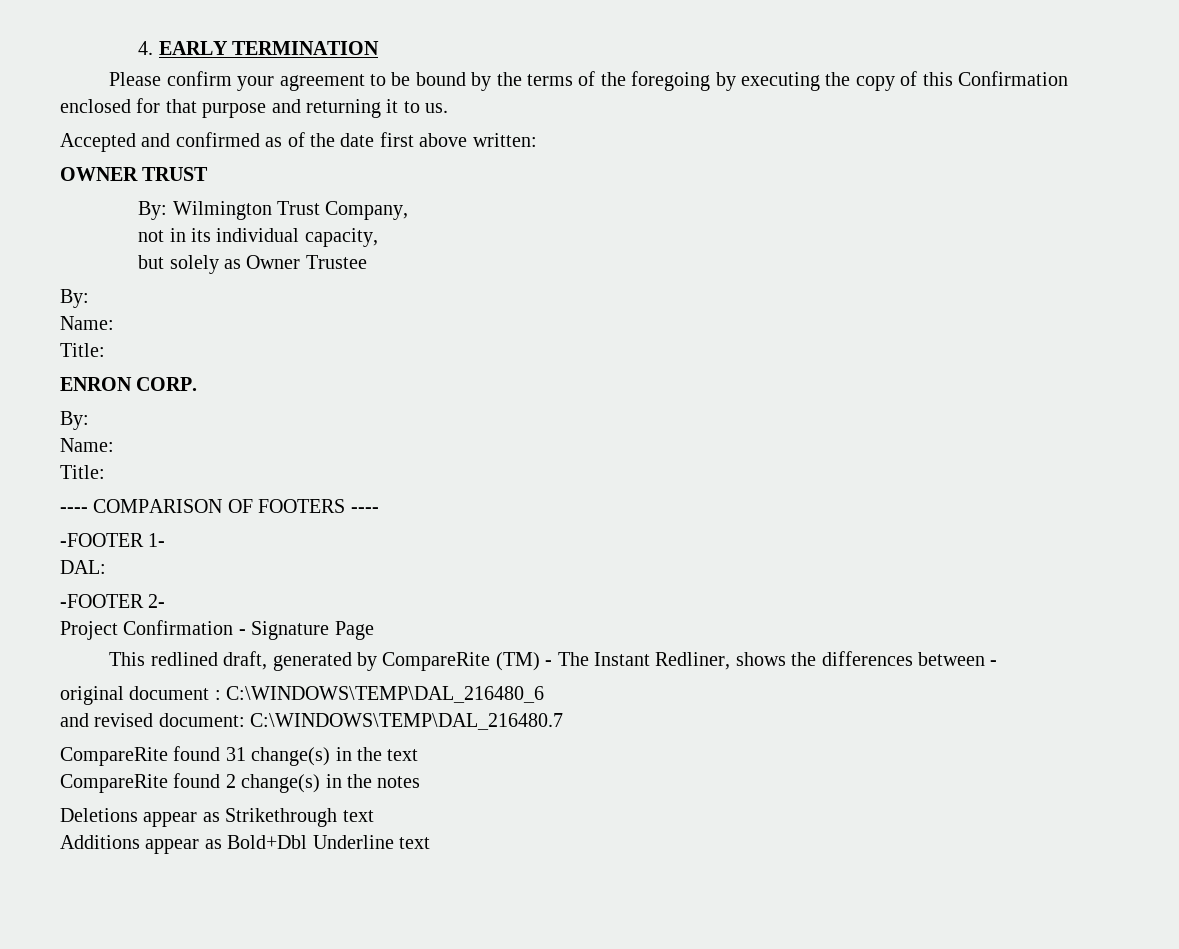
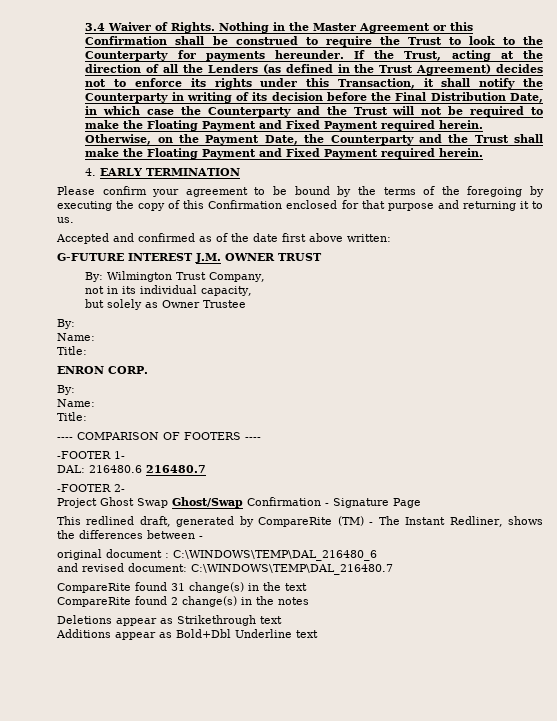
+ 3.4 Waiver of Rights. Nothing in the Master Agreement or this Confirmation shall be construed to require the Trust to look to the Counterparty for payments hereunder. If the Trust, acting at the direction of all the Lenders (as defined in the Trust Agreement) decides not to enforce its rights under this Transaction, it shall notify the Counterparty in writing of its decision before the Final Distribution Date, in which case the Counterparty and the Trust will not be required to make the Floating Payment and Fixed Payment required herein. Otherwise, on the Payment Date, the Counterparty and the Trust shall make the Floating Payment and Fixed Payment required herein.
- OWNER TRUST
+ G-FUTURE INTEREST J.M. OWNER TRUST
- DAL:
+ DAL: 216480.6 216480.7
- Project Confirmation - Signature Page
+ Project Ghost Swap Ghost/Swap Confirmation - Signature Page

